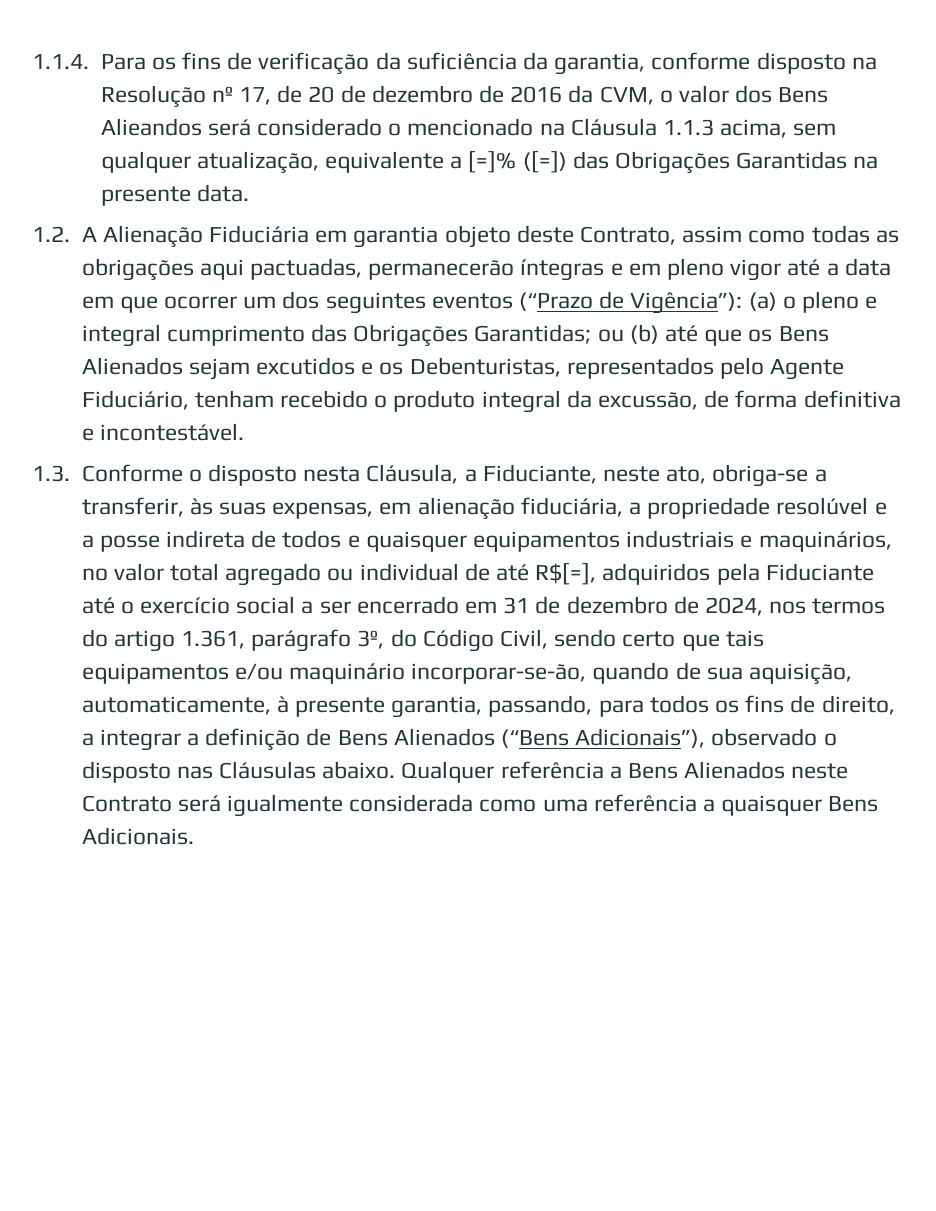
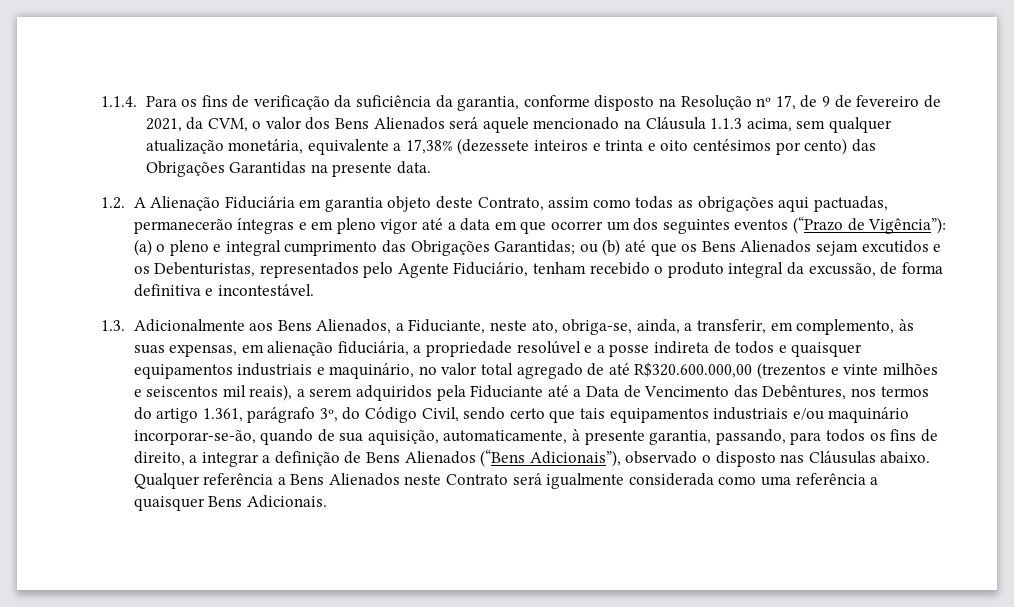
- 1.1.4. Para os fins de verificação da suficiência da garantia, conforme disposto na Resolução nº 17, de 20 de dezembro de 2016 da CVM, o valor dos Bens Alieandos será considerado o mencionado na Cláusula 1.1.3 acima, sem qualquer atualização, equivalente a [=]% ([=]) das Obrigações Garantidas na presente data.
+ 1.1.4. Para os fins de verificação da suficiência da garantia, conforme disposto na Resolução nº 17, de 9 de fevereiro de 2021, da CVM, o valor dos Bens Alienados será aquele mencionado na Cláusula 1.1.3 acima, sem qualquer atualização monetária, equivalente a 17,38% (dezessete inteiros e trinta e oito centésimos por cento) das Obrigações Garantidas na presente data.
- 1.3. Conforme o disposto nesta Cláusula, a Fiduciante, neste ato, obriga-se a transferir, às suas expensas, em alienação fiduciária, a propriedade resolúvel e a posse indireta de todos e quaisquer equipamentos industriais e maquinários, no valor total agregado ou individual de até R$[=], adquiridos pela Fiduciante até o exercício social a ser encerrado em 31 de dezembro de 2024, nos termos do artigo 1.361, parágrafo 3º, do Código Civil, sendo certo que tais equipamentos e/ou maquinário incorporar-se-ão, quando de sua aquisição, automaticamente, à presente garantia, passando, para todos os fins de direito, a integrar a definição de Bens Alienados (“Bens Adicionais”), observado o disposto nas Cláusulas abaixo.
+ 1.3. Adicionalmente aos Bens Alienados, a Fiduciante, neste ato, obriga-se, ainda, a transferir, em complemento, às suas expensas, em alienação fiduciária, a propriedade resolúvel e a posse indireta de todos e quaisquer equipamentos industriais e maquinário, no valor total agregado de até R$320.600.000,00 (trezentos e vinte milhões e seiscentos mil reais), a serem adquiridos pela Fiduciante até a Data de Vencimento das Debêntures, nos termos do artigo 1.361, parágrafo 3º, do Código Civil, sendo certo que tais equipamentos industriais e/ou maquinário incorporar-se-ão, quando de sua aquisição, automaticamente, à presente garantia, passando, para todos os fins de direito, a integrar a definição de Bens Alienados (“Bens Adicionais”), observado o disposto nas Cláusulas abaixo.

